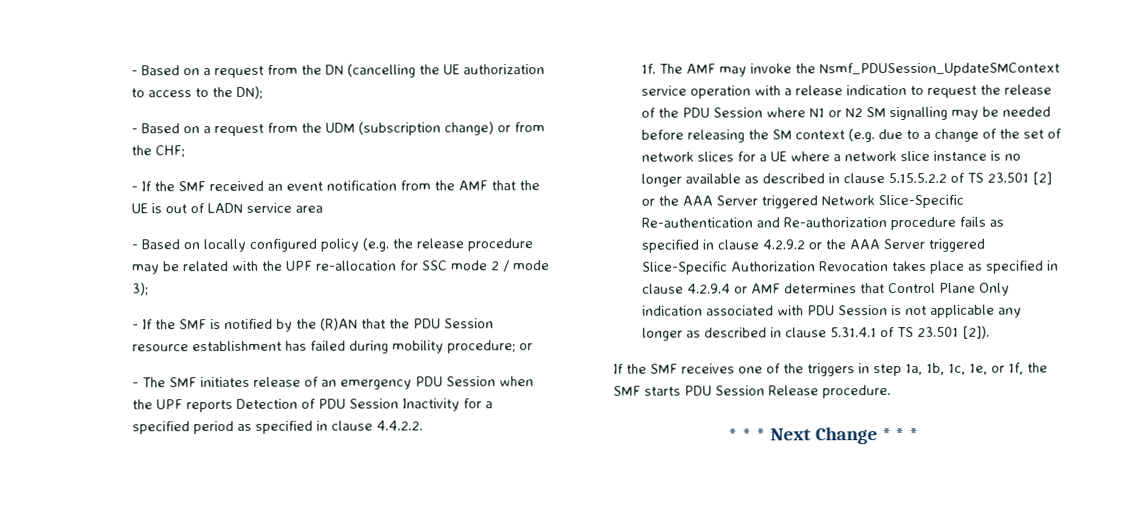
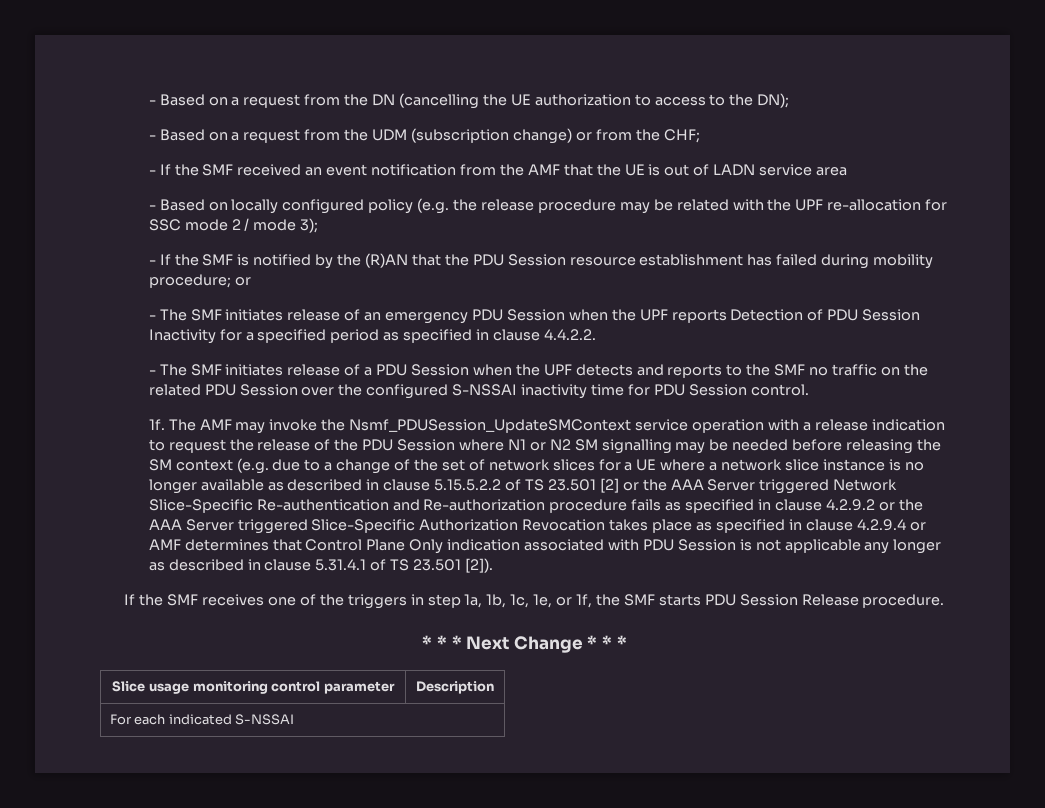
+ - The SMF initiates release of a PDU Session when the UPF detects and reports to the SMF no traffic on the related PDU Session over the configured S-NSSAI inactivity time for PDU Session control.
+ Slice usage monitoring control parameter | Description
+ For each indicated S-NSSAI

